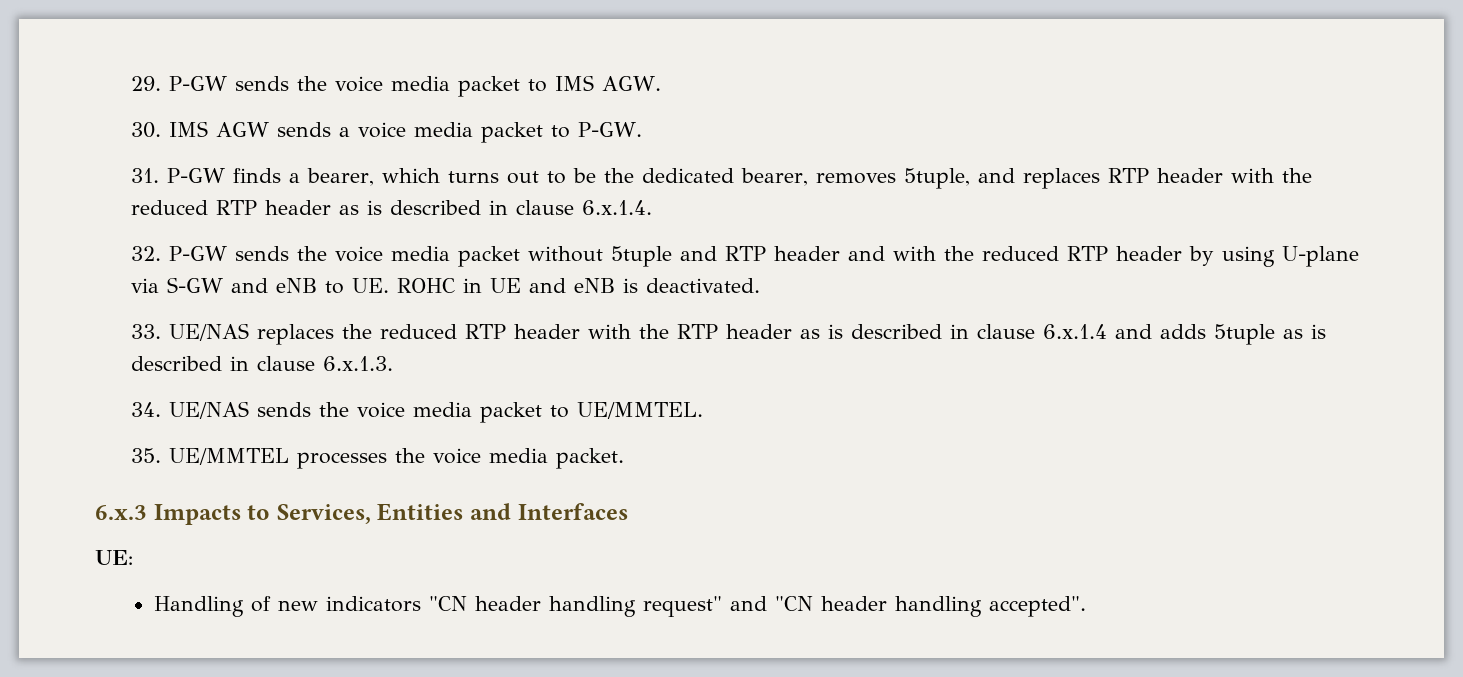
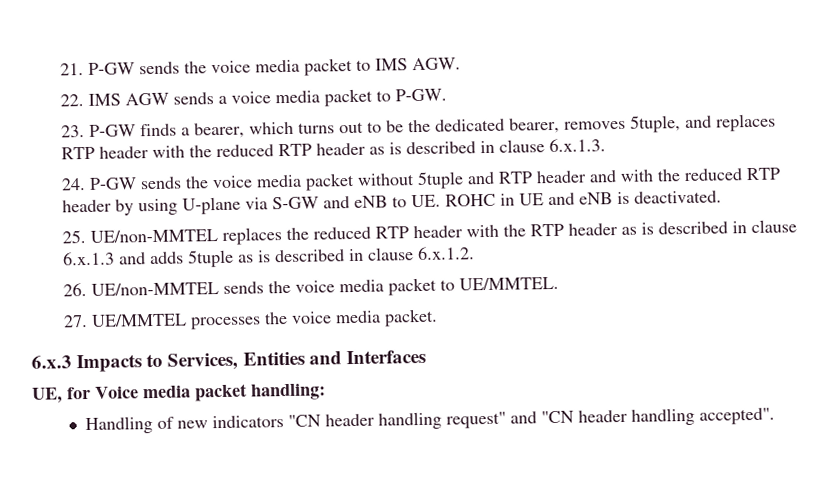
- 29. P-GW sends the voice media packet to IMS AGW.
+ 21. P-GW sends the voice media packet to IMS AGW.
- 30. IMS AGW sends a voice media packet to P-GW.
+ 22. IMS AGW sends a voice media packet to P-GW.
- 31. P-GW finds a bearer, which turns out to be the dedicated bearer, removes 5tuple, and replaces RTP header with the reduced RTP header as is described in clause 6.x.1.4.
- 32. P-GW sends the voice media packet without 5tuple and RTP header and with the reduced RTP header by using U-plane via S-GW and eNB to UE. ROHC in UE and eNB is deactivated.
+ 23. P-GW finds a bearer, which turns out to be the dedicated bearer, removes 5tuple, and replaces RTP header with the reduced RTP header as is described in clause 6.x.1.3.
+ 24. P-GW sends the voice media packet without 5tuple and RTP header and with the reduced RTP header by using U-plane via S-GW and eNB to UE. ROHC in UE and eNB is deactivated.
- 33. UE/NAS replaces the reduced RTP header with the RTP header as is described in clause 6.x.1.4 and adds 5tuple as is described in clause 6.x.1.3.
- 34. UE/NAS sends the voice media packet to UE/MMTEL.
+ 25. UE/non-MMTEL replaces the reduced RTP header with the RTP header as is described in clause 6.x.1.3 and adds 5tuple as is described in clause 6.x.1.2.
+ 26. UE/non-MMTEL sends the voice media packet to UE/MMTEL.
- 35. UE/MMTEL processes the voice media packet.
+ 27. UE/MMTEL processes the voice media packet.
- UE:
+ UE, for Voice media packet handling:

